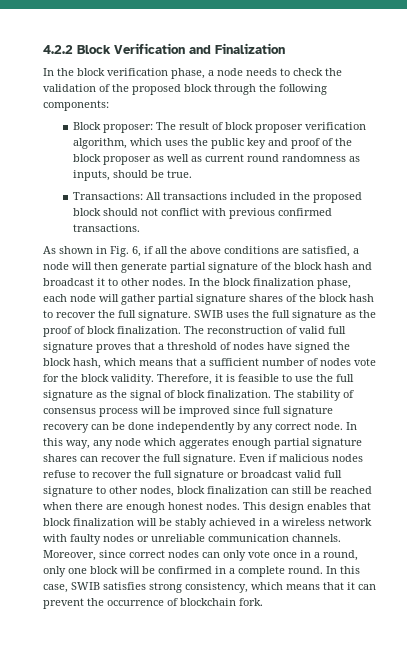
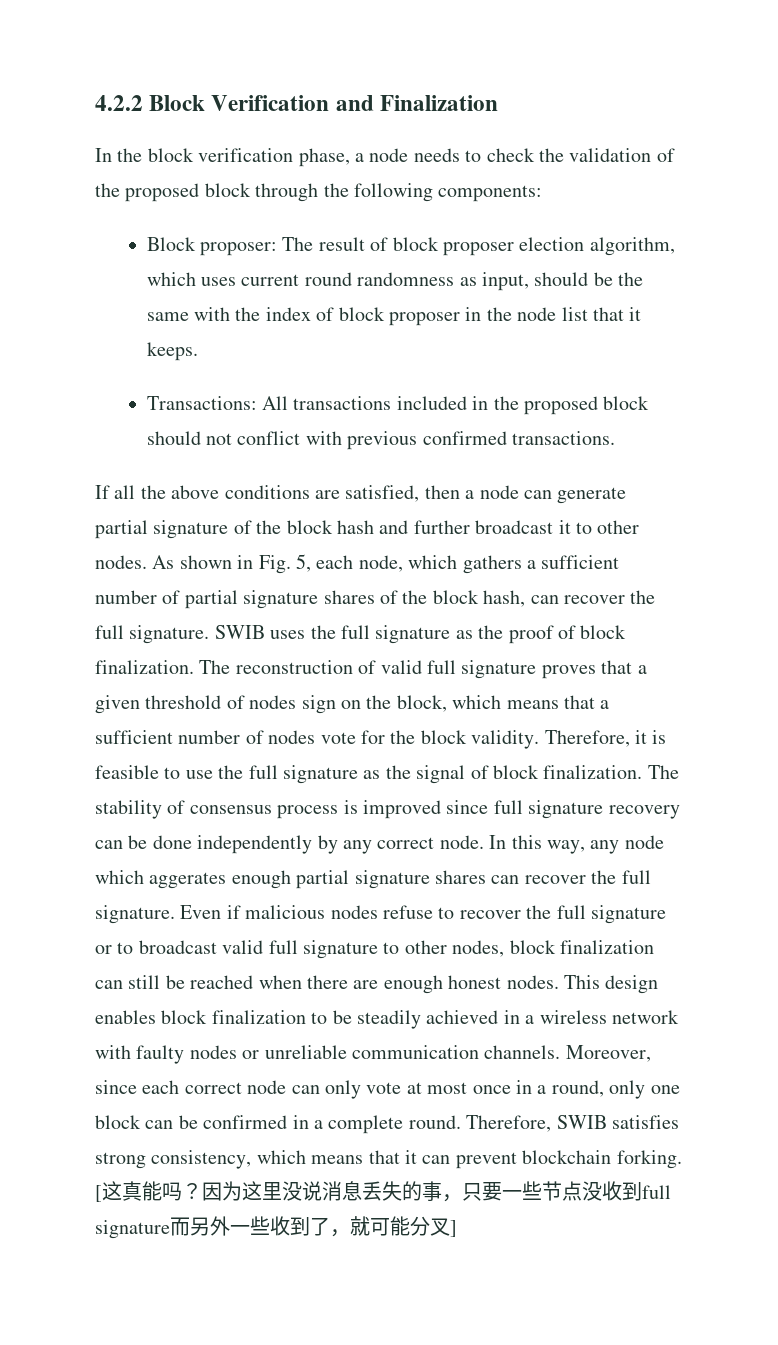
- Block proposer: The result of block proposer verification algorithm, which uses the public key and proof of the block proposer as well as current round randomness as inputs, should be true.
+ Block proposer: The result of block proposer election algorithm, which uses current round randomness as input, should be the same with the index of block proposer in the node list that it keeps.
- As shown in Fig. 6, if all the above conditions are satisfied, a node will then generate partial signature of the block hash and broadcast it to other nodes.
+ If all the above conditions are satisfied, then a node can generate partial signature of the block hash and further broadcast it to other nodes.
- In the block finalization phase, each node will gather partial signature shares of the block hash to recover the full signature.
+ As shown in Fig. 5, each node, which gathers a sufficient number of partial signature shares of the block hash, can recover the full signature.
- The reconstruction of valid full signature proves that a threshold of nodes have signed the block hash, which means that a sufficient number of nodes vote for the block validity.
+ The reconstruction of valid full signature proves that a given threshold of nodes sign on the block, which means that a sufficient number of nodes vote for the block validity.
- The stability of consensus process will be improved since full signature recovery can be done independently by any correct node.
+ The stability of consensus process is improved since full signature recovery can be done independently by any correct node.
- Even if malicious nodes refuse to recover the full signature or broadcast valid full signature to other nodes, block finalization can still be reached when there are enough honest nodes.
+ Even if malicious nodes refuse to recover the full signature or to broadcast valid full signature to other nodes, block finalization can still be reached when there are enough honest nodes.
- This design enables that block finalization will be stably achieved in a wireless network with faulty nodes or unreliable communication channels.
+ This design enables block finalization to be steadily achieved in a wireless network with faulty nodes or unreliable communication channels.
- Moreover, since correct nodes can only vote once in a round, only one block will be confirmed in a complete round.
+ Moreover, since each correct node can only vote at most once in a round, only one block can be confirmed in a complete round.
- In this case, SWIB satisfies strong consistency, which means that it can prevent the occurrence of blockchain fork.
+ Therefore, SWIB satisfies strong consistency, which means that it can prevent blockchain forking. [这真能吗？因为这里没说消息丢失的事，只要一些节点没收到full signature而另外一些收到了，就可能分叉]

